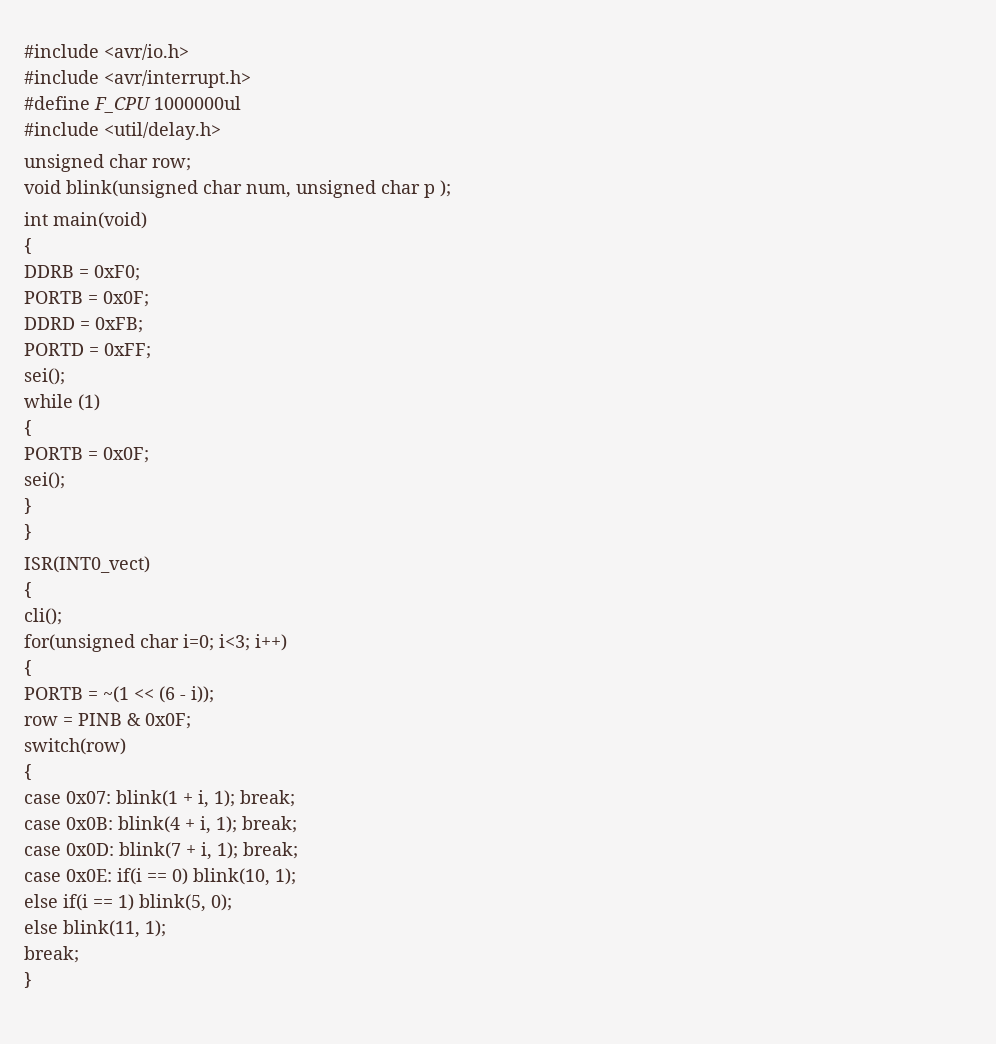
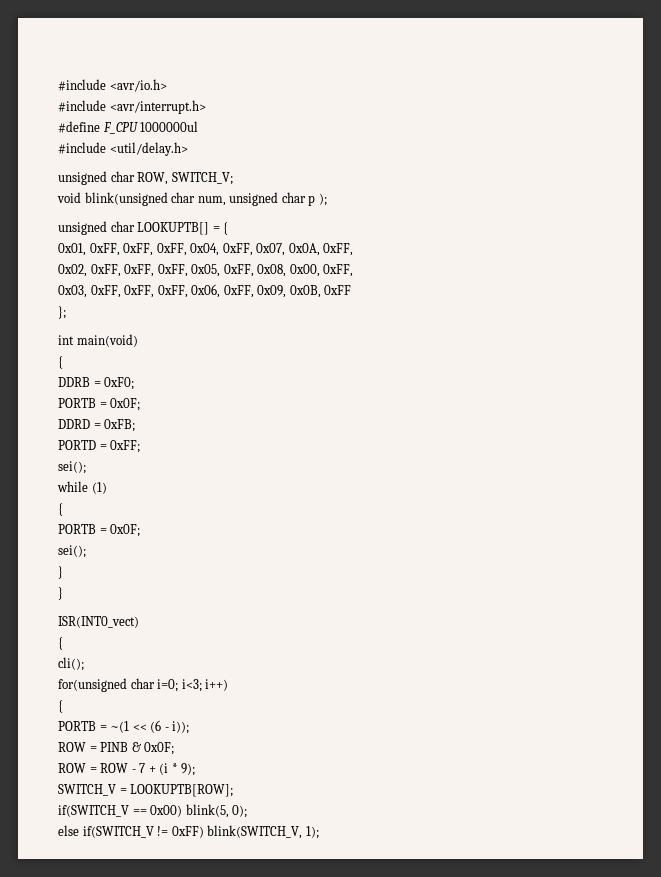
- unsigned char row;
+ unsigned char ROW, SWITCH_V;
+ unsigned char LOOKUPTB[] = {
+ 0x01, 0xFF, 0xFF, 0xFF, 0x04, 0xFF, 0x07, 0x0A, 0xFF,
+ 0x02, 0xFF, 0xFF, 0xFF, 0x05, 0xFF, 0x08, 0x00, 0xFF,
+ 0x03, 0xFF, 0xFF, 0xFF, 0x06, 0xFF, 0x09, 0x0B, 0xFF
+ };
- row = PINB & 0x0F;
+ ROW = PINB & 0x0F;
- switch(row)
- {
- case 0x07: blink(1 + i, 1); break;
- case 0x0B: blink(4 + i, 1); break;
- case 0x0D: blink(7 + i, 1); break;
- case 0x0E: if(i == 0) blink(10, 1);
- else if(i == 1) blink(5, 0);
+ ROW = ROW - 7 + (i * 9);
+ SWITCH_V = LOOKUPTB[ROW];
+ if(SWITCH_V == 0x00) blink(5, 0);
- else blink(11, 1);
- break;
- }
+ else if(SWITCH_V != 0xFF) blink(SWITCH_V, 1);

